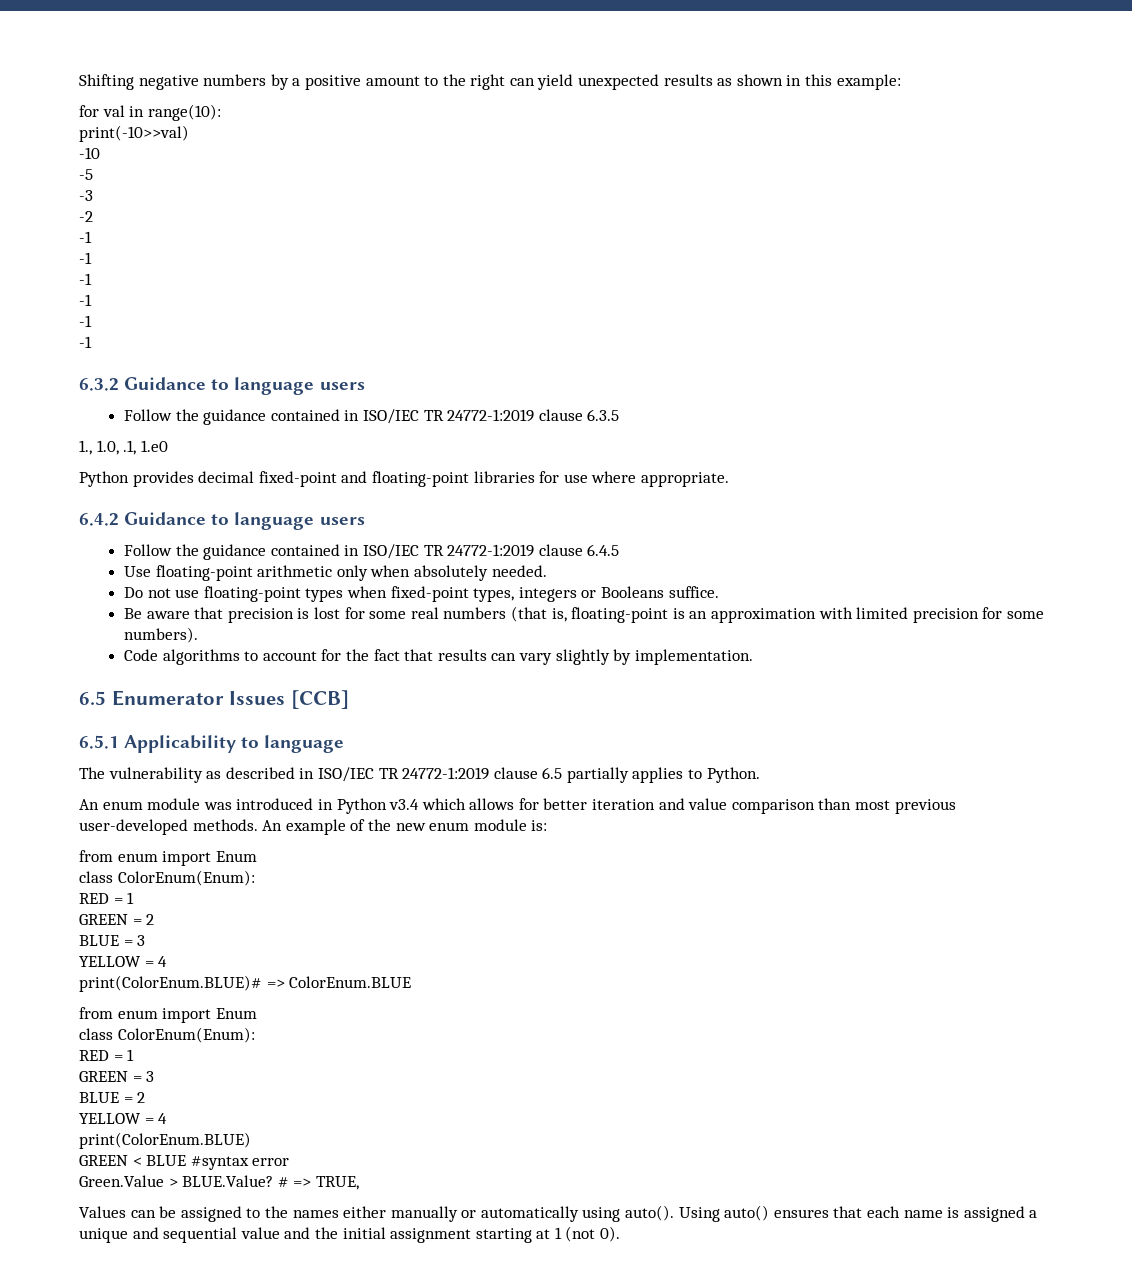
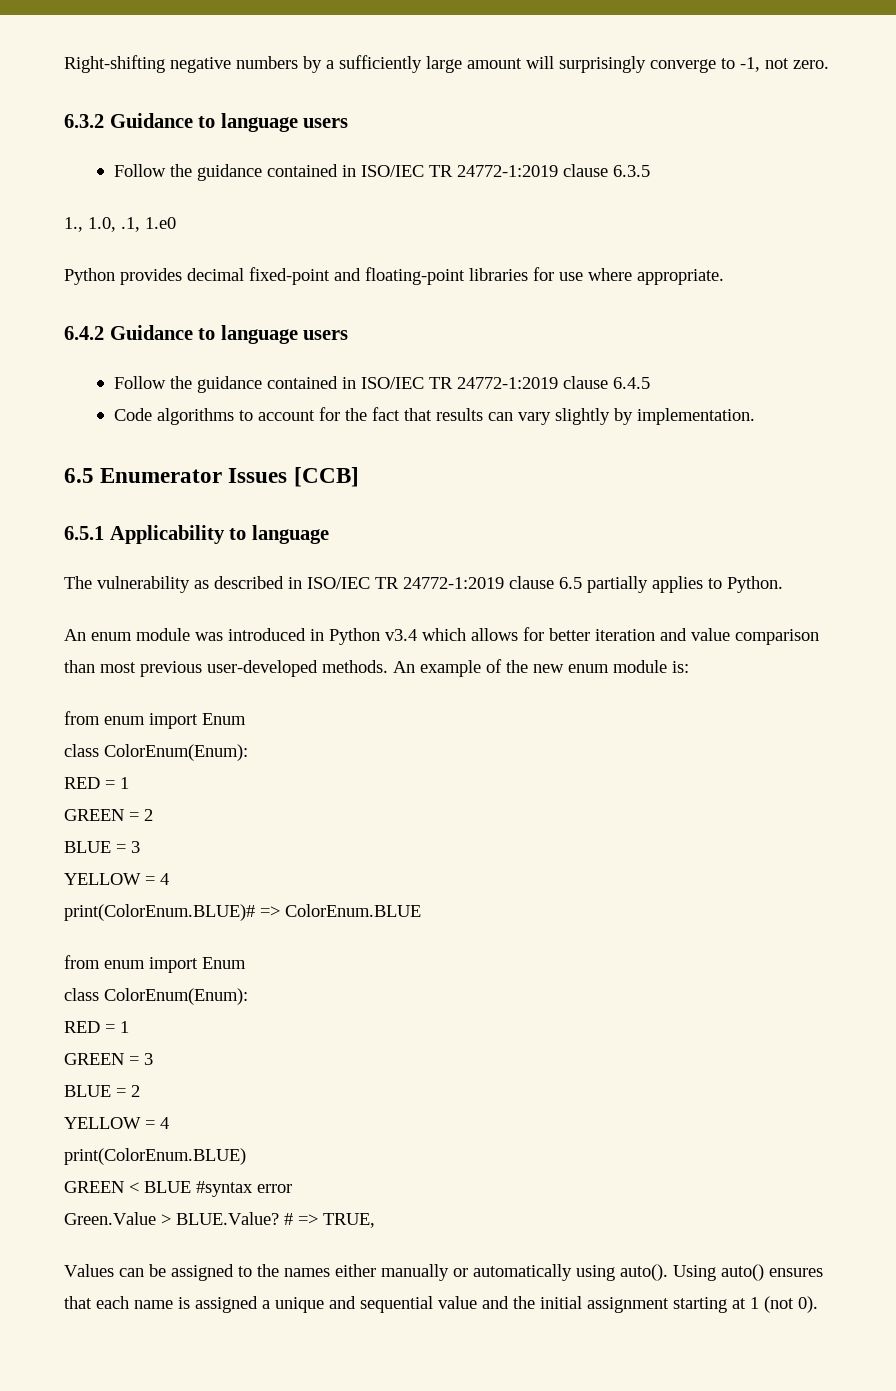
- Shifting negative numbers by a positive amount to the right can yield unexpected results as shown in this example:
- for val in range(10):
- print(-10>>val)
- -10
- -5
- -3
- -2
- -1
- -1
- -1
- -1
- -1
- -1
+ Right-shifting negative numbers by a sufficiently large amount will surprisingly converge to -1, not zero.
- Use floating-point arithmetic only when absolutely needed.
- Do not use floating-point types when fixed-point types, integers or Booleans suffice.
- Be aware that precision is lost for some real numbers (that is, floating-point is an approximation with limited precision for some numbers).

